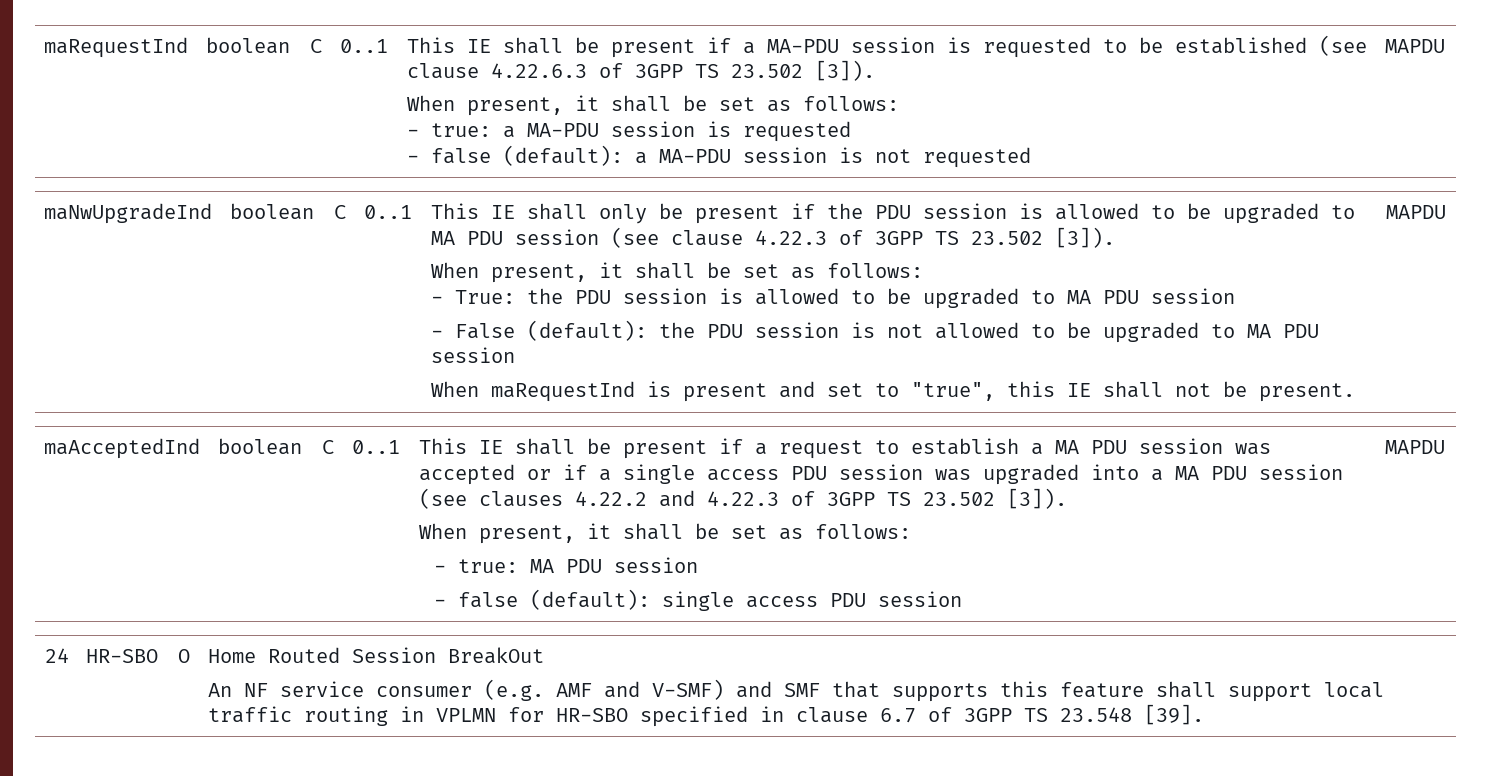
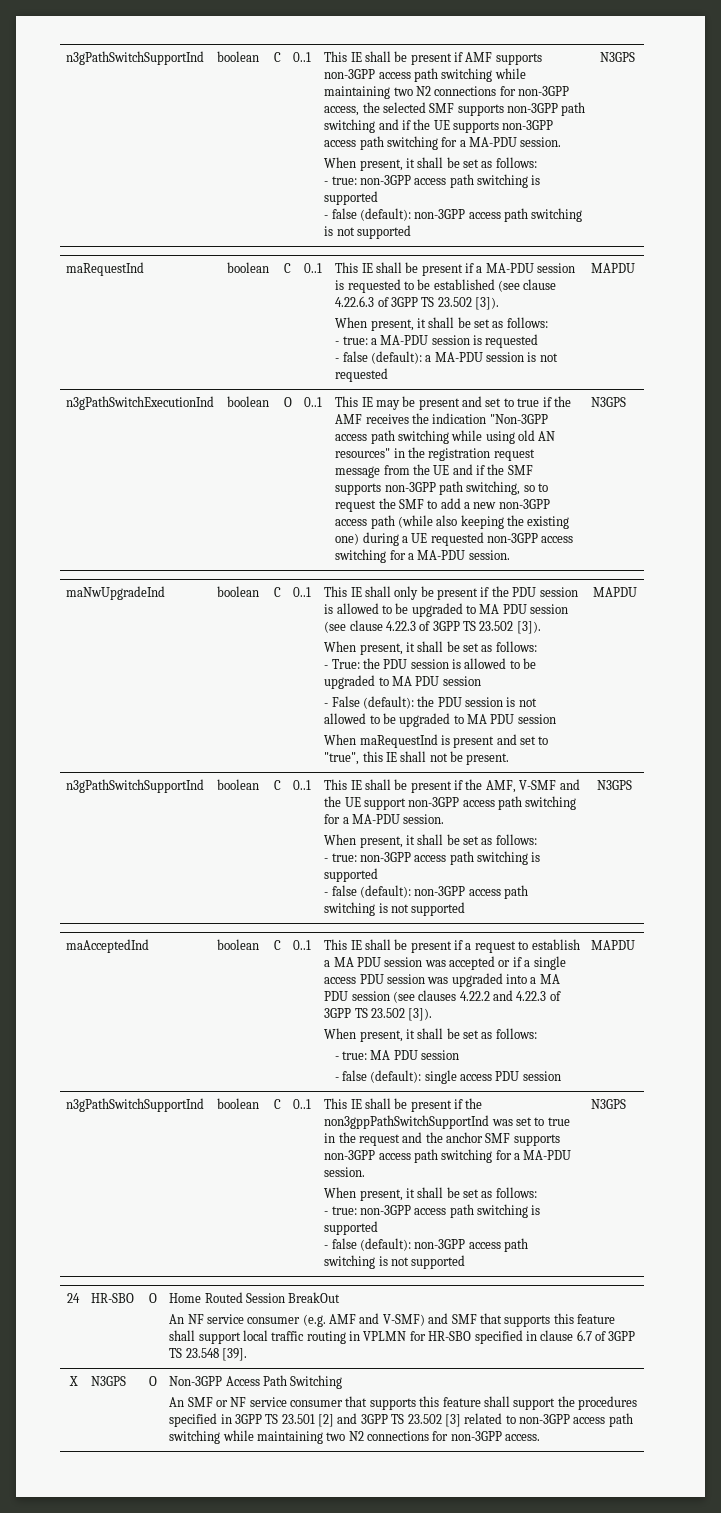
+ n3gPathSwitchSupportInd | boolean | C | 0..1 | This IE shall be present if AMF supports non-3GPP access path switching while maintaining two N2 connections for non-3GPP access, the selected SMF supports non-3GPP path switching and if the UE supports non-3GPP access path switching for a MA-PDU session.
+ When present, it shall be set as follows:
+ - true: non-3GPP access path switching is supported
+ - false (default): non-3GPP access path switching is not supported | N3GPS
+ n3gPathSwitchExecutionInd | boolean | O | 0..1 | This IE may be present and set to true if the AMF receives the indication "Non-3GPP access path switching while using old AN resources" in the registration request message from the UE and if the SMF supports non-3GPP path switching, so to request the SMF to add a new non-3GPP access path (while also keeping the existing one) during a UE requested non-3GPP access switching for a MA-PDU session. | N3GPS
+ n3gPathSwitchSupportInd | boolean | C | 0..1 | This IE shall be present if the AMF, V-SMF and the UE support non-3GPP access path switching for a MA-PDU session.
+ When present, it shall be set as follows:
+ - true: non-3GPP access path switching is supported
+ - false (default): non-3GPP access path switching is not supported | N3GPS
+ n3gPathSwitchSupportInd | boolean | C | 0..1 | This IE shall be present if the non3gppPathSwitchSupportInd was set to true in the request and the anchor SMF supports non-3GPP access path switching for a MA-PDU session.
+ When present, it shall be set as follows:
+ - true: non-3GPP access path switching is supported
+ - false (default): non-3GPP access path switching is not supported | N3GPS
+ X | N3GPS | O | Non-3GPP Access Path Switching
+ An SMF or NF service consumer that supports this feature shall support the procedures specified in 3GPP TS 23.501 [2] and 3GPP TS 23.502 [3] related to non-3GPP access path switching while maintaining two N2 connections for non-3GPP access.

